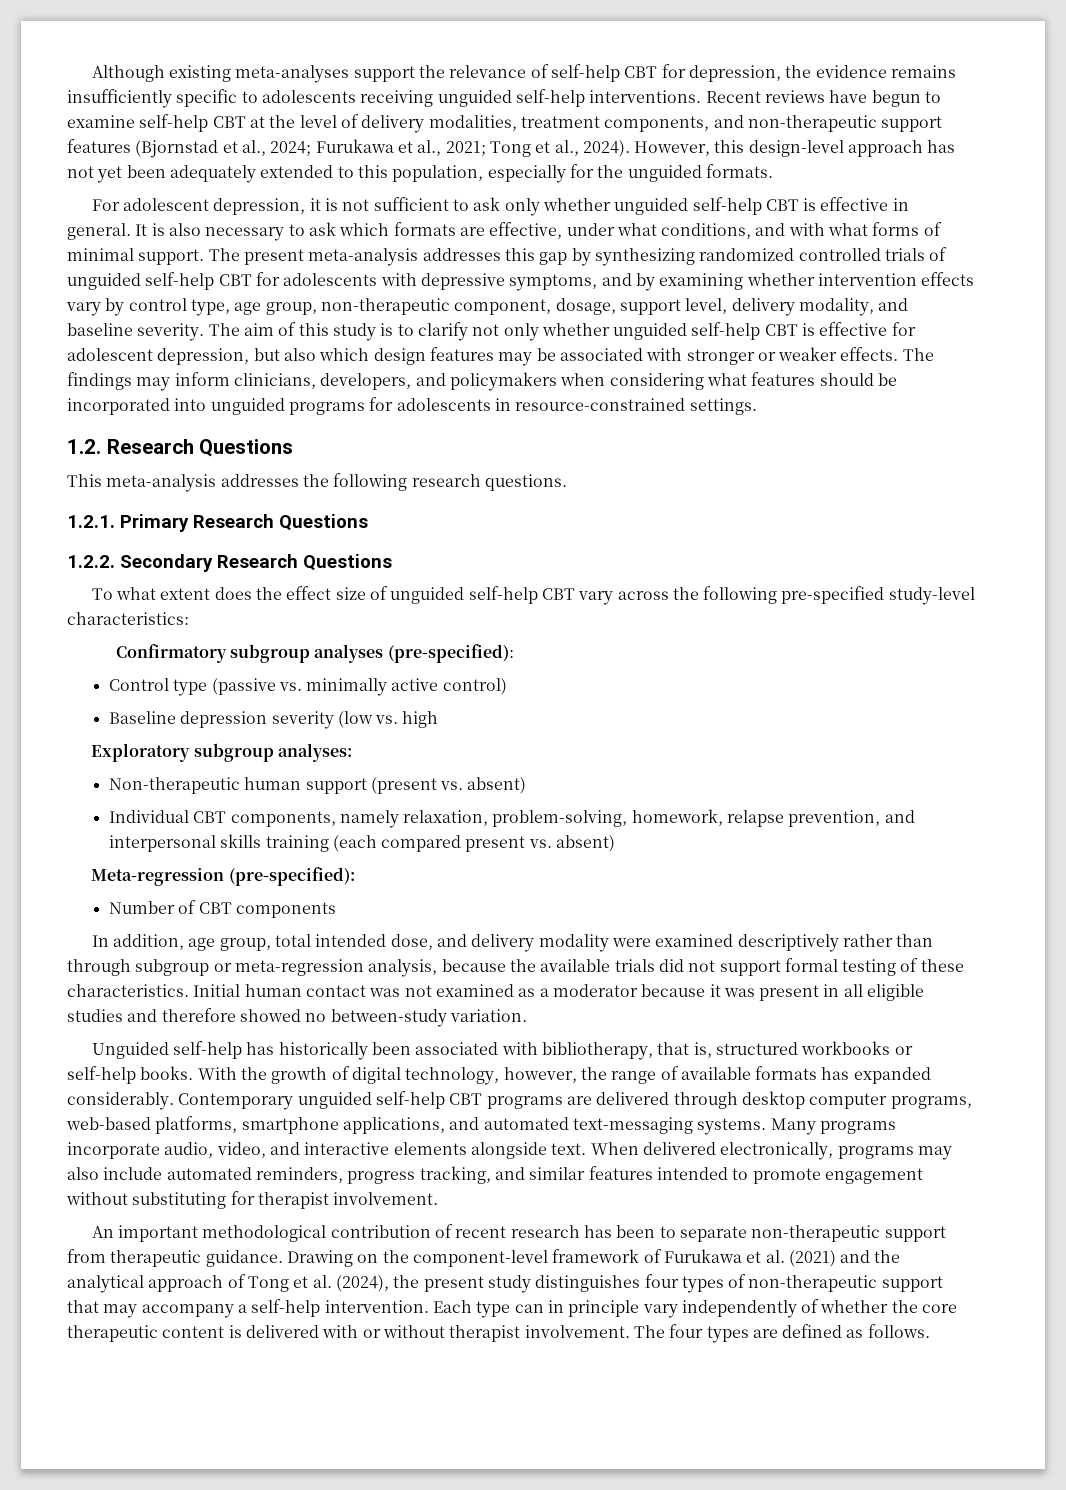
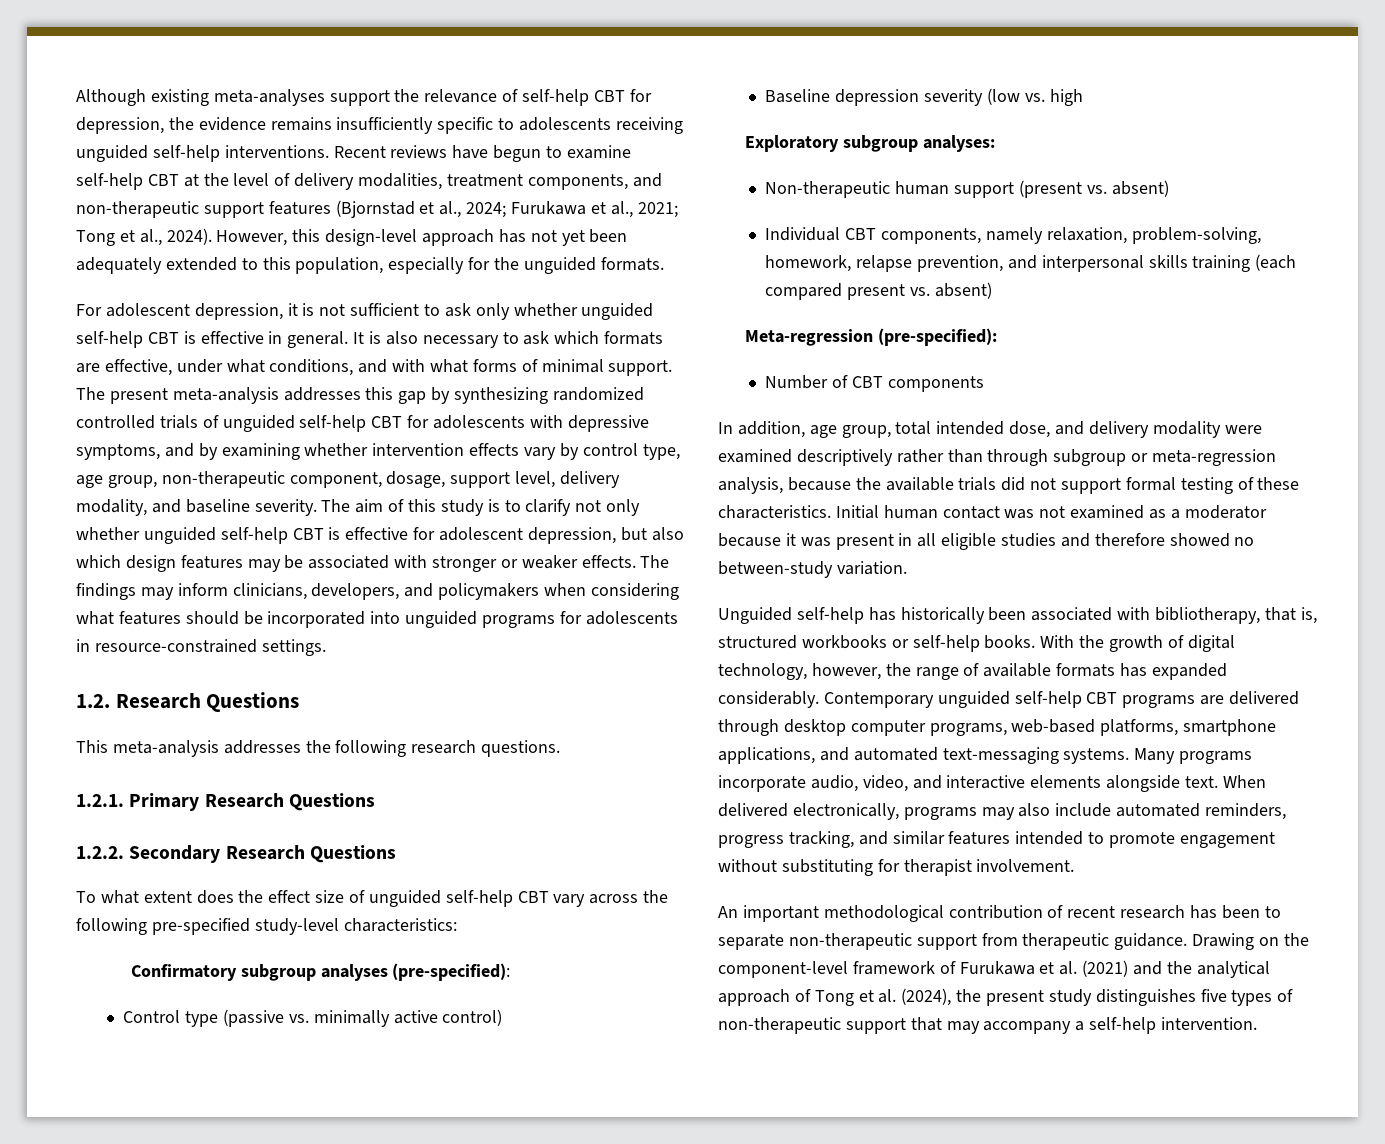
- Drawing on the component-level framework of Furukawa et al. (2021) and the analytical approach of Tong et al. (2024), the present study distinguishes four types of non-therapeutic support that may accompany a self-help intervention. Each type can in principle vary independently of whether the core therapeutic content is delivered with or without therapist involvement. The four types are defined as follows.
+ Drawing on the component-level framework of Furukawa et al. (2021) and the analytical approach of Tong et al. (2024), the present study distinguishes five types of non-therapeutic support that may accompany a self-help intervention.

